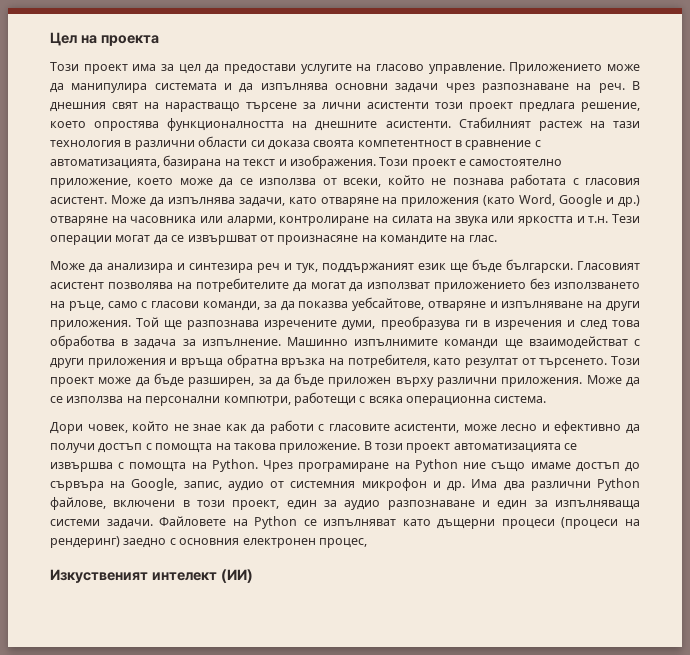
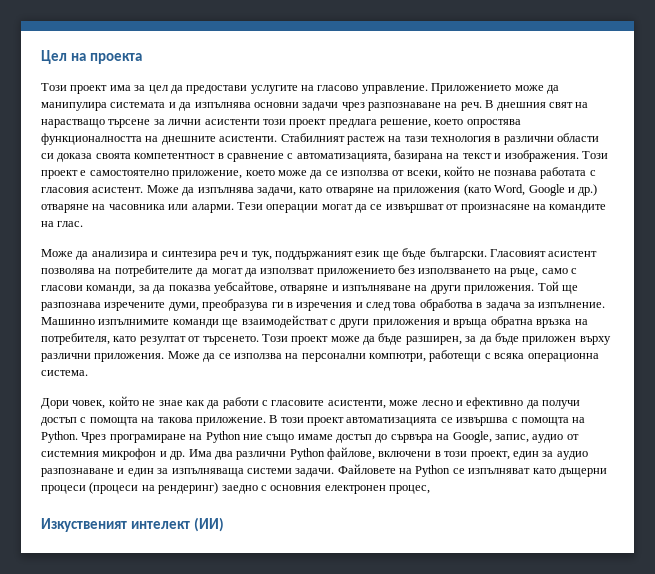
- Може да изпълнява задачи, като отваряне на приложения (като Word, Google и др.) отваряне на часовника или аларми, контролиране на силата на звука или яркостта и т.н. Тези операции могат да се извършват от произнасяне на командите на глас.
+ Може да изпълнява задачи, като отваряне на приложения (като Word, Google и др.) отваряне на часовника или аларми. Тези операции могат да се извършват от произнасяне на командите на глас.

